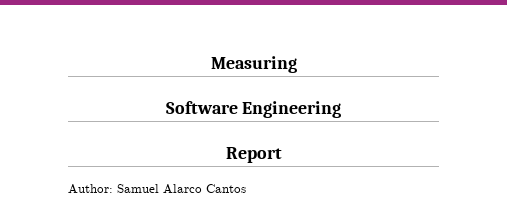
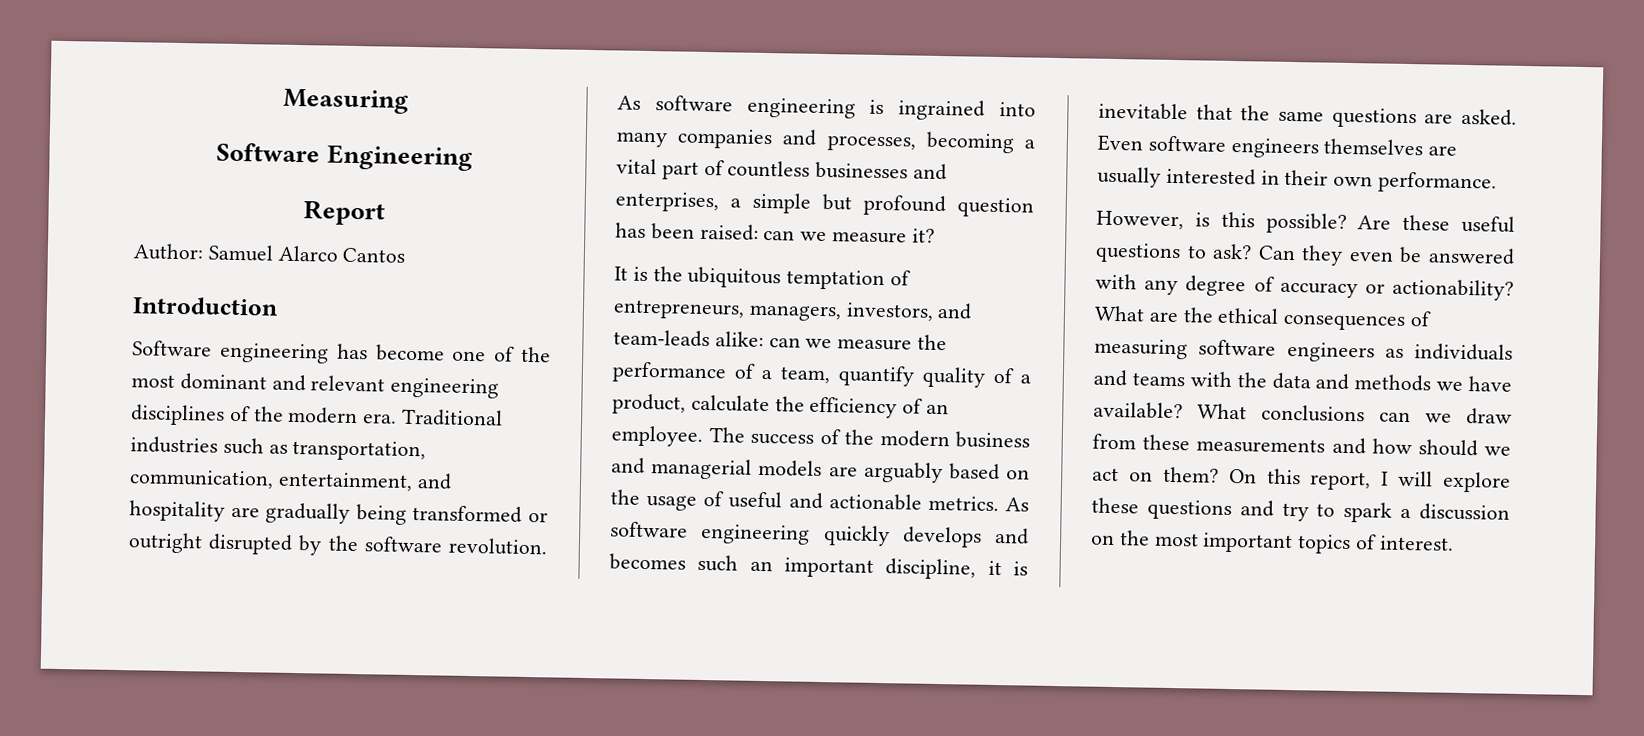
+ Introduction
+ Software engineering has become one of the most dominant and relevant engineering disciplines of the modern era. Traditional industries such as transportation, communication, entertainment, and hospitality are gradually being transformed or outright disrupted by the software revolution. As software engineering is ingrained into many companies and processes, becoming a vital part of countless businesses and enterprises, a simple but profound question has been raised: can we measure it?
+ It is the ubiquitous temptation of entrepreneurs, managers, investors, and team-leads alike: can we measure the performance of a team, quantify quality of a product, calculate the efficiency of an employee. The success of the modern business and managerial models are arguably based on the usage of useful and actionable metrics. As software engineering quickly develops and becomes such an important discipline, it is inevitable that the same questions are asked. Even software engineers themselves are usually interested in their own performance.
+ However, is this possible? Are these useful questions to ask? Can they even be answered with any degree of accuracy or actionability? What are the ethical consequences of measuring software engineers as individuals and teams with the data and methods we have available? What conclusions can we draw from these measurements and how should we act on them? On this report, I will explore these questions and try to spark a discussion on the most important topics of interest.

